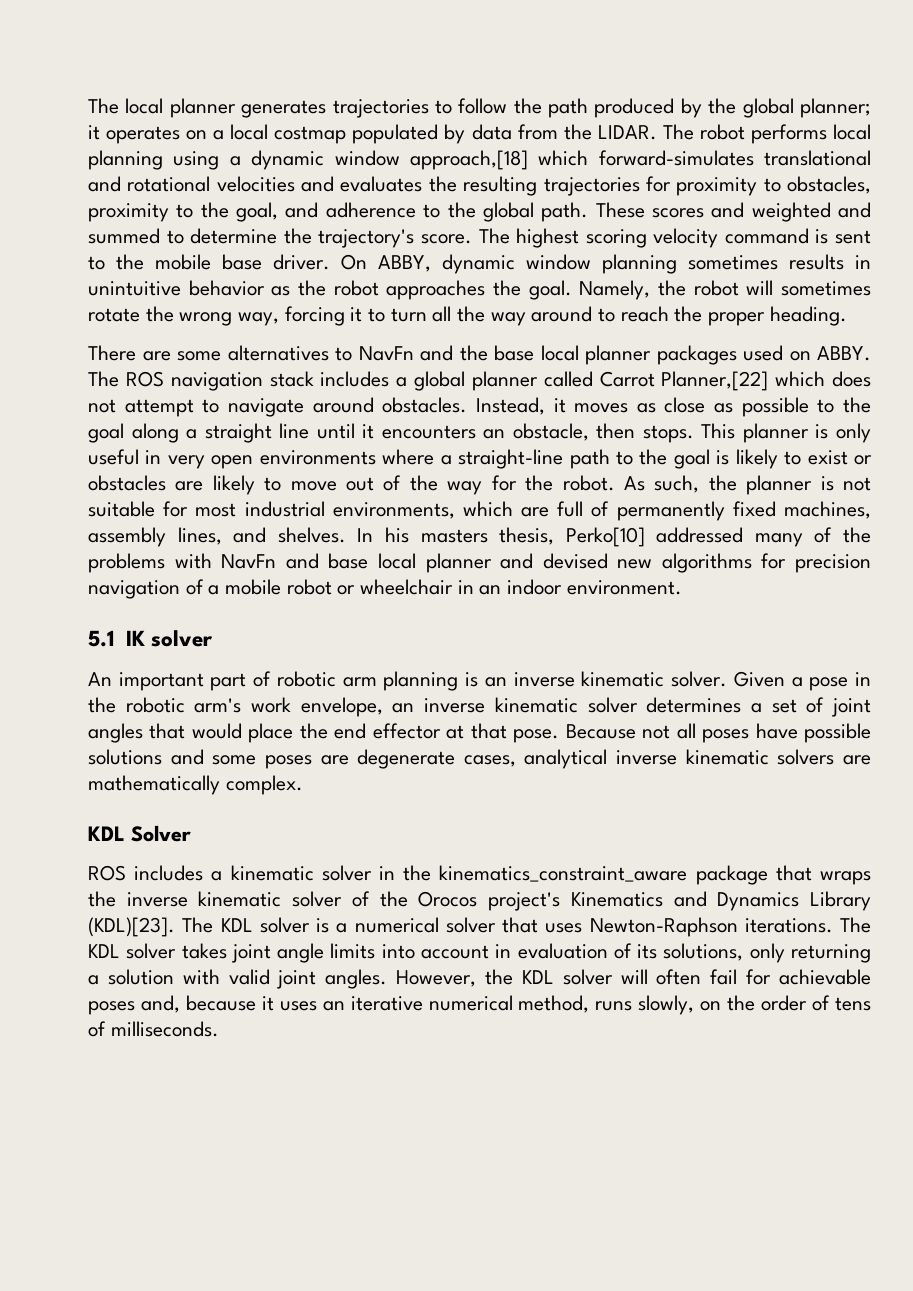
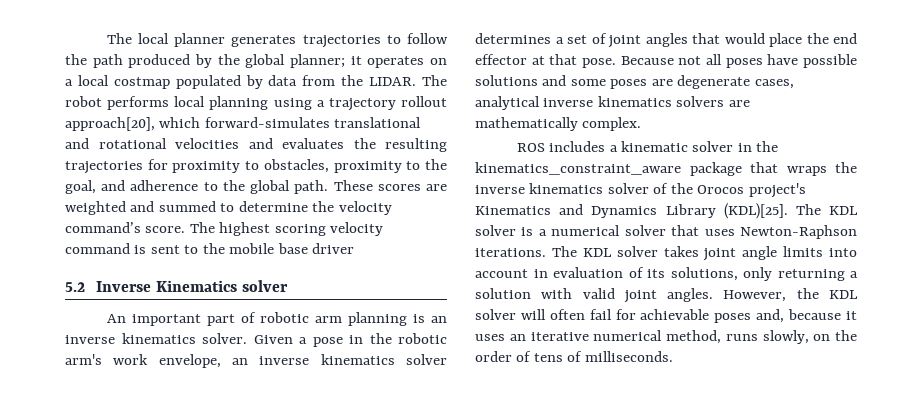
- The robot performs local planning using a dynamic window approach,[18] which forward-simulates translational and rotational velocities and evaluates the resulting trajectories for proximity to obstacles, proximity to the goal, and adherence to the global path.
+ The robot performs local planning using a trajectory rollout approach[20], which forward-simulates translational and rotational velocities and evaluates the resulting trajectories for proximity to obstacles, proximity to the goal, and adherence to the global path.
- These scores and weighted and summed to determine the trajectory's score.
+ These scores are weighted and summed to determine the velocity command’s score.
- The highest scoring velocity command is sent to the mobile base driver. On ABBY, dynamic window planning sometimes results in unintuitive behavior as the robot approaches the goal. Namely, the robot will sometimes rotate the wrong way, forcing it to turn all the way around to reach the proper heading.
- There are some alternatives to NavFn and the base local planner packages used on ABBY. The ROS navigation stack includes a global planner called Carrot Planner,[22] which does not attempt to navigate around obstacles. Instead, it moves as close as possible to the goal along a straight line until it encounters an obstacle, then stops. This planner is only useful in very open environments where a straight-line path to the goal is likely to exist or obstacles are likely to move out of the way for the robot. As such, the planner is not suitable for most industrial environments, which are full of permanently fixed machines, assembly lines, and shelves. In his masters thesis, Perko[10] addressed many of the problems with NavFn and base local planner and devised new algorithms for precision navigation of a mobile robot or wheelchair in an indoor environment.
- 5.1 IK solver
+ The highest scoring velocity command is sent to the mobile base driver
+ 5.2 Inverse Kinematics solver
- An important part of robotic arm planning is an inverse kinematic solver.
+ An important part of robotic arm planning is an inverse kinematics solver.
- Given a pose in the robotic arm's work envelope, an inverse kinematic solver determines a set of joint angles that would place the end effector at that pose.
+ Given a pose in the robotic arm's work envelope, an inverse kinematics solver determines a set of joint angles that would place the end effector at that pose.
- Because not all poses have possible solutions and some poses are degenerate cases, analytical inverse kinematic solvers are mathematically complex.
+ Because not all poses have possible solutions and some poses are degenerate cases, analytical inverse kinematics solvers are mathematically complex.
- KDL Solver
- ROS includes a kinematic solver in the kinematics_constraint_aware package that wraps the inverse kinematic solver of the Orocos project's Kinematics and Dynamics Library (KDL)[23].
+ ROS includes a kinematic solver in the kinematics_constraint_aware package that wraps the inverse kinematics solver of the Orocos project's Kinematics and Dynamics Library (KDL)[25].

